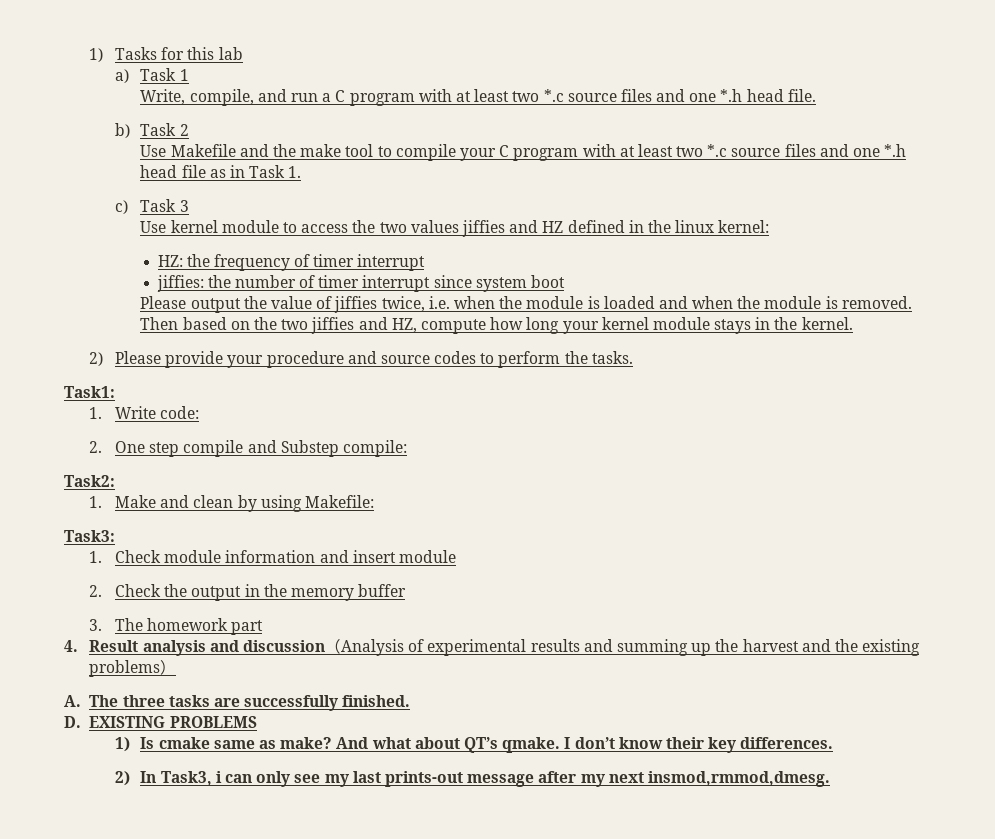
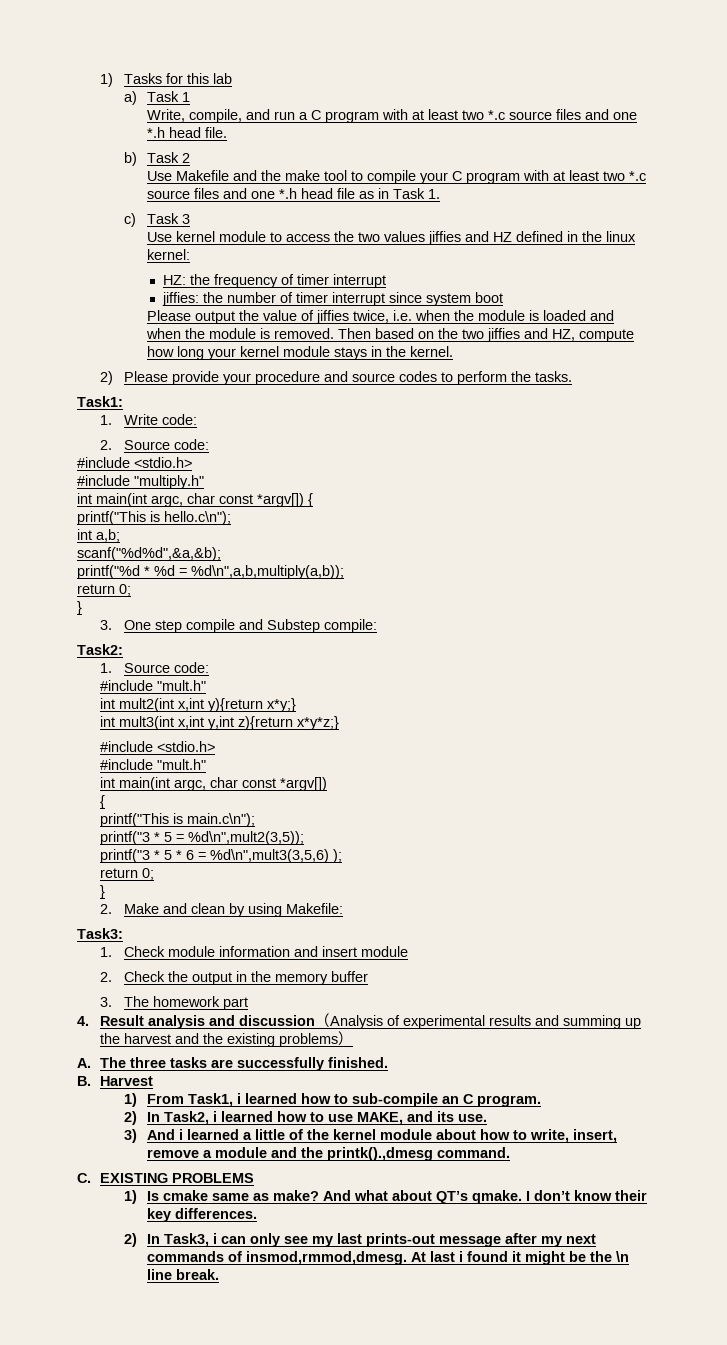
- 2. One step compile and Substep compile:
+ 2. Source code:
+ #include <stdio.h>
+ #include "multiply.h"
+ int main(int argc, char const *argv[]) {
+ printf("This is hello.c\n");
+ int a,b;
+ scanf("%d%d",&a,&b);
+ printf("%d * %d = %d\n",a,b,multiply(a,b));
+ return 0;
+ }
+ 3. One step compile and Substep compile:
- 1. Make and clean by using Makefile:
+ 1. Source code:
+ #include "mult.h"
+ int mult2(int x,int y){return x*y;}
+ int mult3(int x,int y,int z){return x*y*z;}
+ #include <stdio.h>
+ #include "mult.h"
+ int main(int argc, char const *argv[])
+ {
+ printf("This is main.c\n");
+ printf("3 * 5 = %d\n",mult2(3,5));
+ printf("3 * 5 * 6 = %d\n",mult3(3,5,6) );
+ return 0;
+ }
+ 2. Make and clean by using Makefile:
- D. EXISTING PROBLEMS
+ B. Harvest
+ 1) From Task1, i learned how to sub-compile an C program.
+ 2) In Task2, i learned how to use MAKE, and its use.
+ 3) And i learned a little of the kernel module about how to write, insert, remove a module and the printk().,dmesg command.
+ C. EXISTING PROBLEMS
- 2) In Task3, i can only see my last prints-out message after my next insmod,rmmod,dmesg.
+ 2) In Task3, i can only see my last prints-out message after my next commands of insmod,rmmod,dmesg. At last i found it might be the \n line break.

